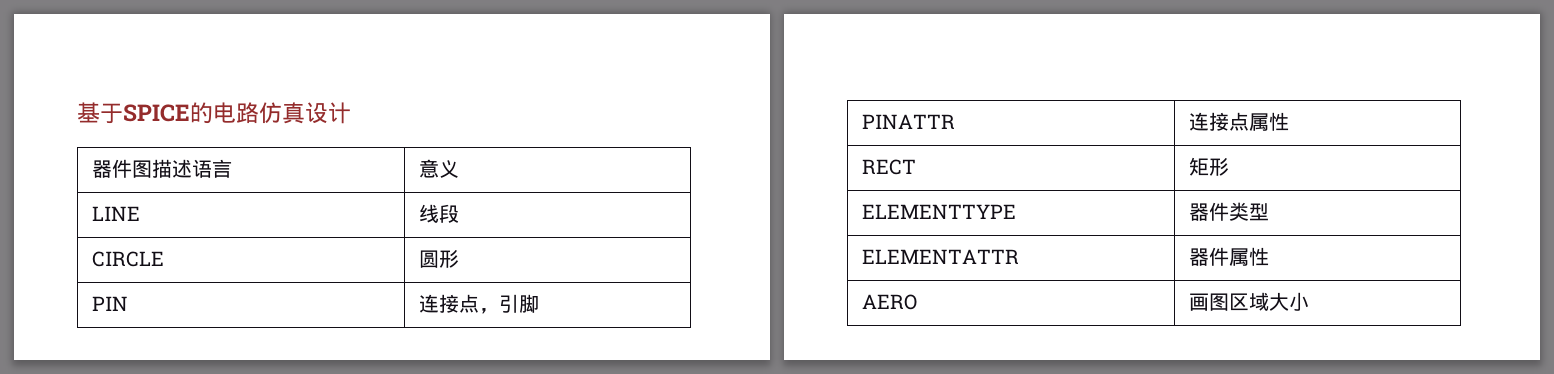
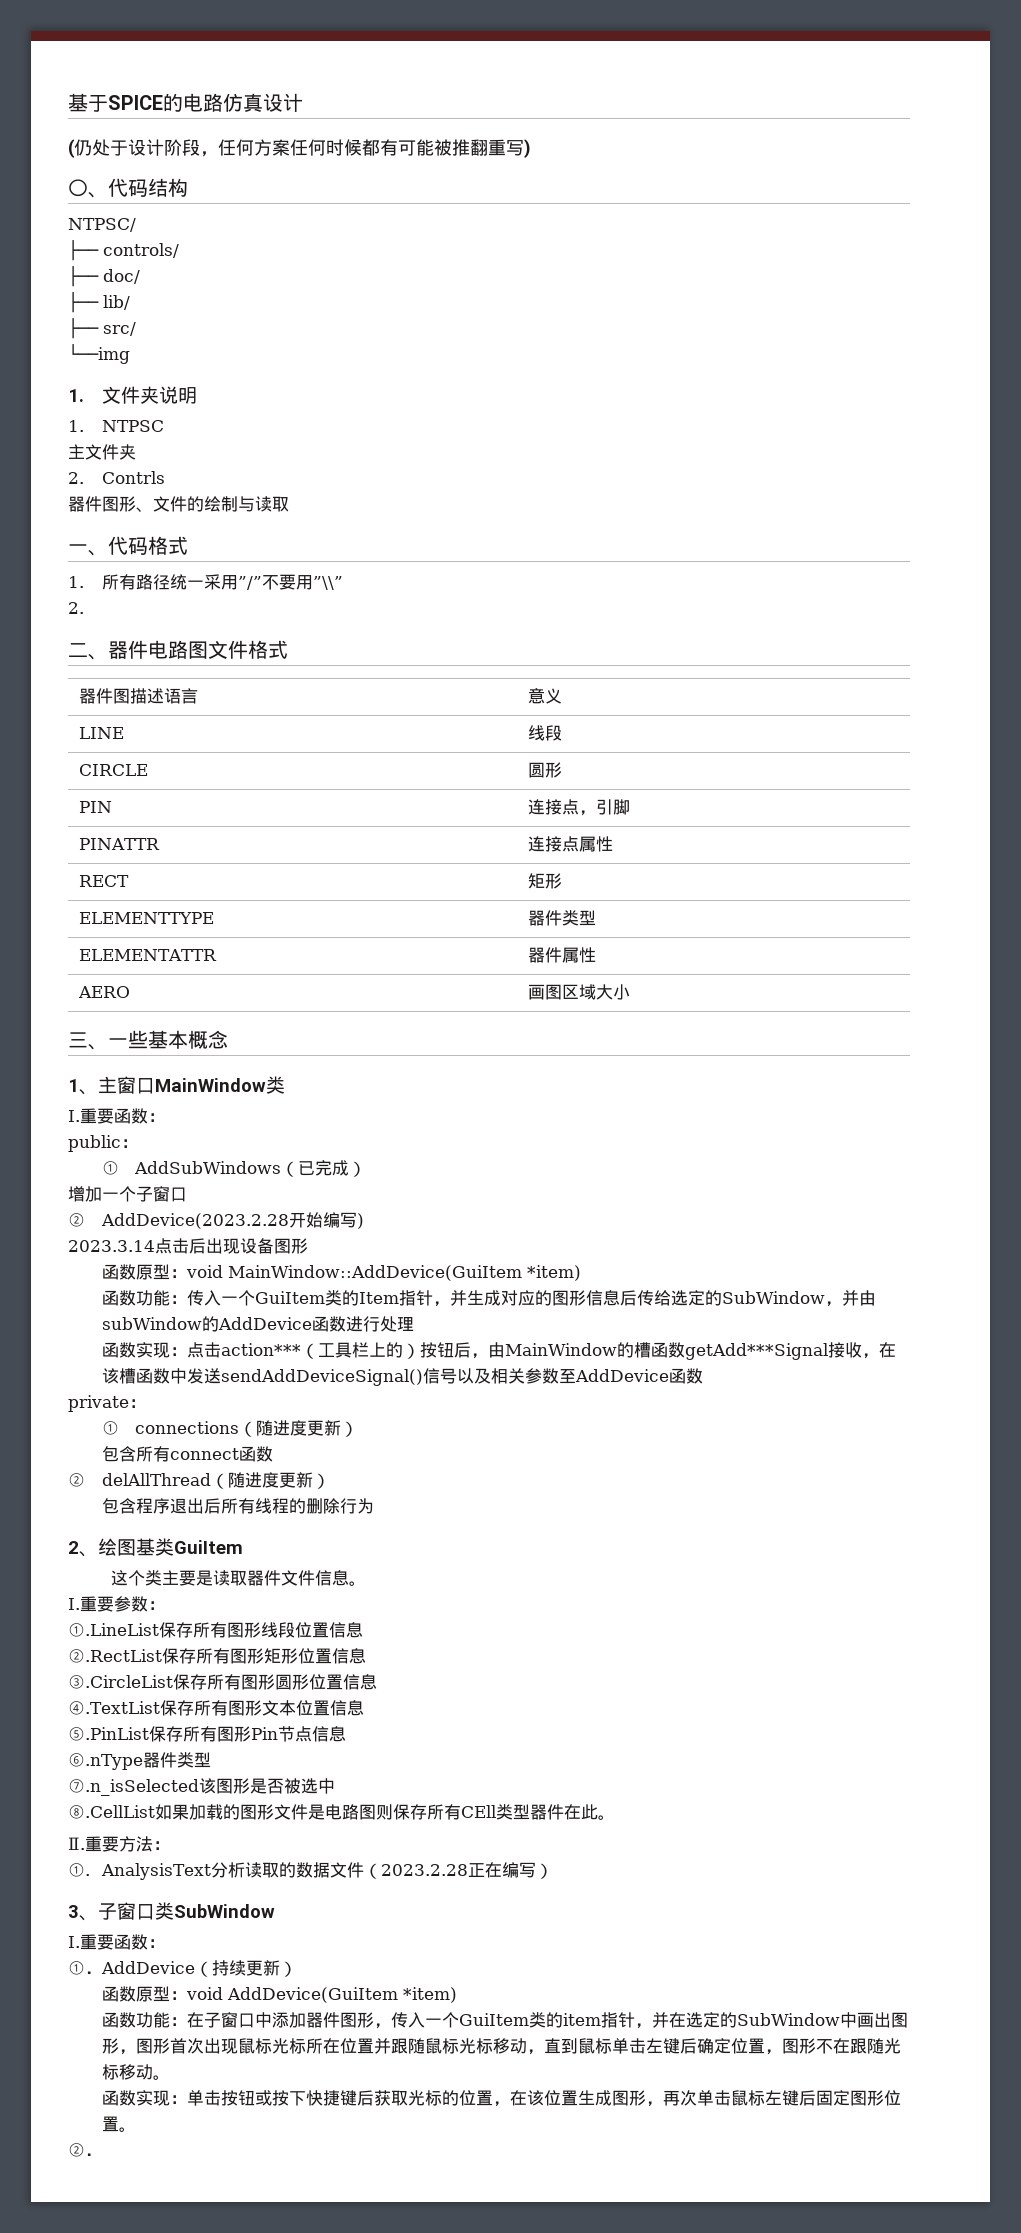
+ (仍处于设计阶段，任何方案任何时候都有可能被推翻重写)
+ 〇、代码结构
+ NTPSC/
+ ├── controls/
+ ├── doc/
+ ├── lib/
+ ├── src/
+ └──img
+ 1.文件夹说明
+ 1. NTPSC
+ 主文件夹
+ 2. Contrls
+ 器件图形、文件的绘制与读取
+ 一、代码格式
+ 1.所有路径统一采用”/”不要用”\\”
+ 2.
+ 二、器件电路图文件格式
+ 三、一些基本概念
+ 1、主窗口MainWindow类
+ Ⅰ.重要函数：
+ public：
+ ① AddSubWindows（已完成）
+ 增加一个子窗口
+ ② AddDevice(2023.2.28开始编写)
+ 2023.3.14点击后出现设备图形
+ 函数原型：void MainWindow::AddDevice(GuiItem *item)
+ 函数功能：传入一个GuiItem类的Item指针，并生成对应的图形信息后传给选定的SubWindow，并由subWindow的AddDevice函数进行处理
+ 函数实现：点击action***（工具栏上的）按钮后，由MainWindow的槽函数getAdd***Signal接收，在该槽函数中发送sendAddDeviceSignal()信号以及相关参数至AddDevice函数
+ private：
+ ① connections（随进度更新）
+ 包含所有connect函数
+ ② delAllThread（随进度更新）
+ 包含程序退出后所有线程的删除行为
+ 2、绘图基类GuiItem
+ 这个类主要是读取器件文件信息。
+ Ⅰ.重要参数：
+ ①.LineList保存所有图形线段位置信息
+ ②.RectList保存所有图形矩形位置信息
+ ③.CircleList保存所有图形圆形位置信息
+ ④.TextList保存所有图形文本位置信息
+ ⑤.PinList保存所有图形Pin节点信息
+ ⑥.nType器件类型
+ ⑦.n_isSelected该图形是否被选中
+ ⑧.CellList如果加载的图形文件是电路图则保存所有CEll类型器件在此。
+ Ⅱ.重要方法：
+ ①. AnalysisText分析读取的数据文件（2023.2.28正在编写）
+ 3、子窗口类SubWindow
+ Ⅰ.重要函数：
+ ①．AddDevice（持续更新）
+ 函数原型：void AddDevice(GuiItem *item)
+ 函数功能：在子窗口中添加器件图形，传入一个GuiItem类的item指针，并在选定的SubWindow中画出图形，图形首次出现鼠标光标所在位置并跟随鼠标光标移动，直到鼠标单击左键后确定位置，图形不在跟随光标移动。
+ 函数实现：单击按钮或按下快捷键后获取光标的位置，在该位置生成图形，再次单击鼠标左键后固定图形位置。
+ ②．

